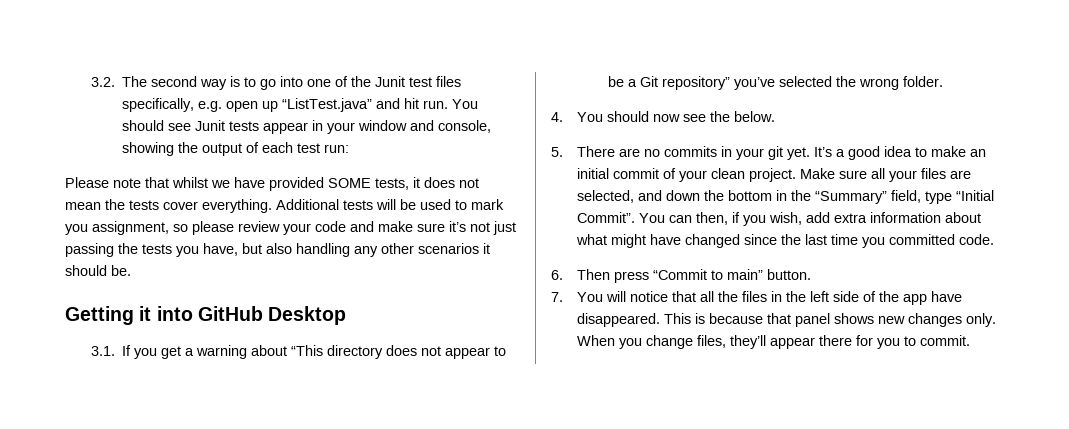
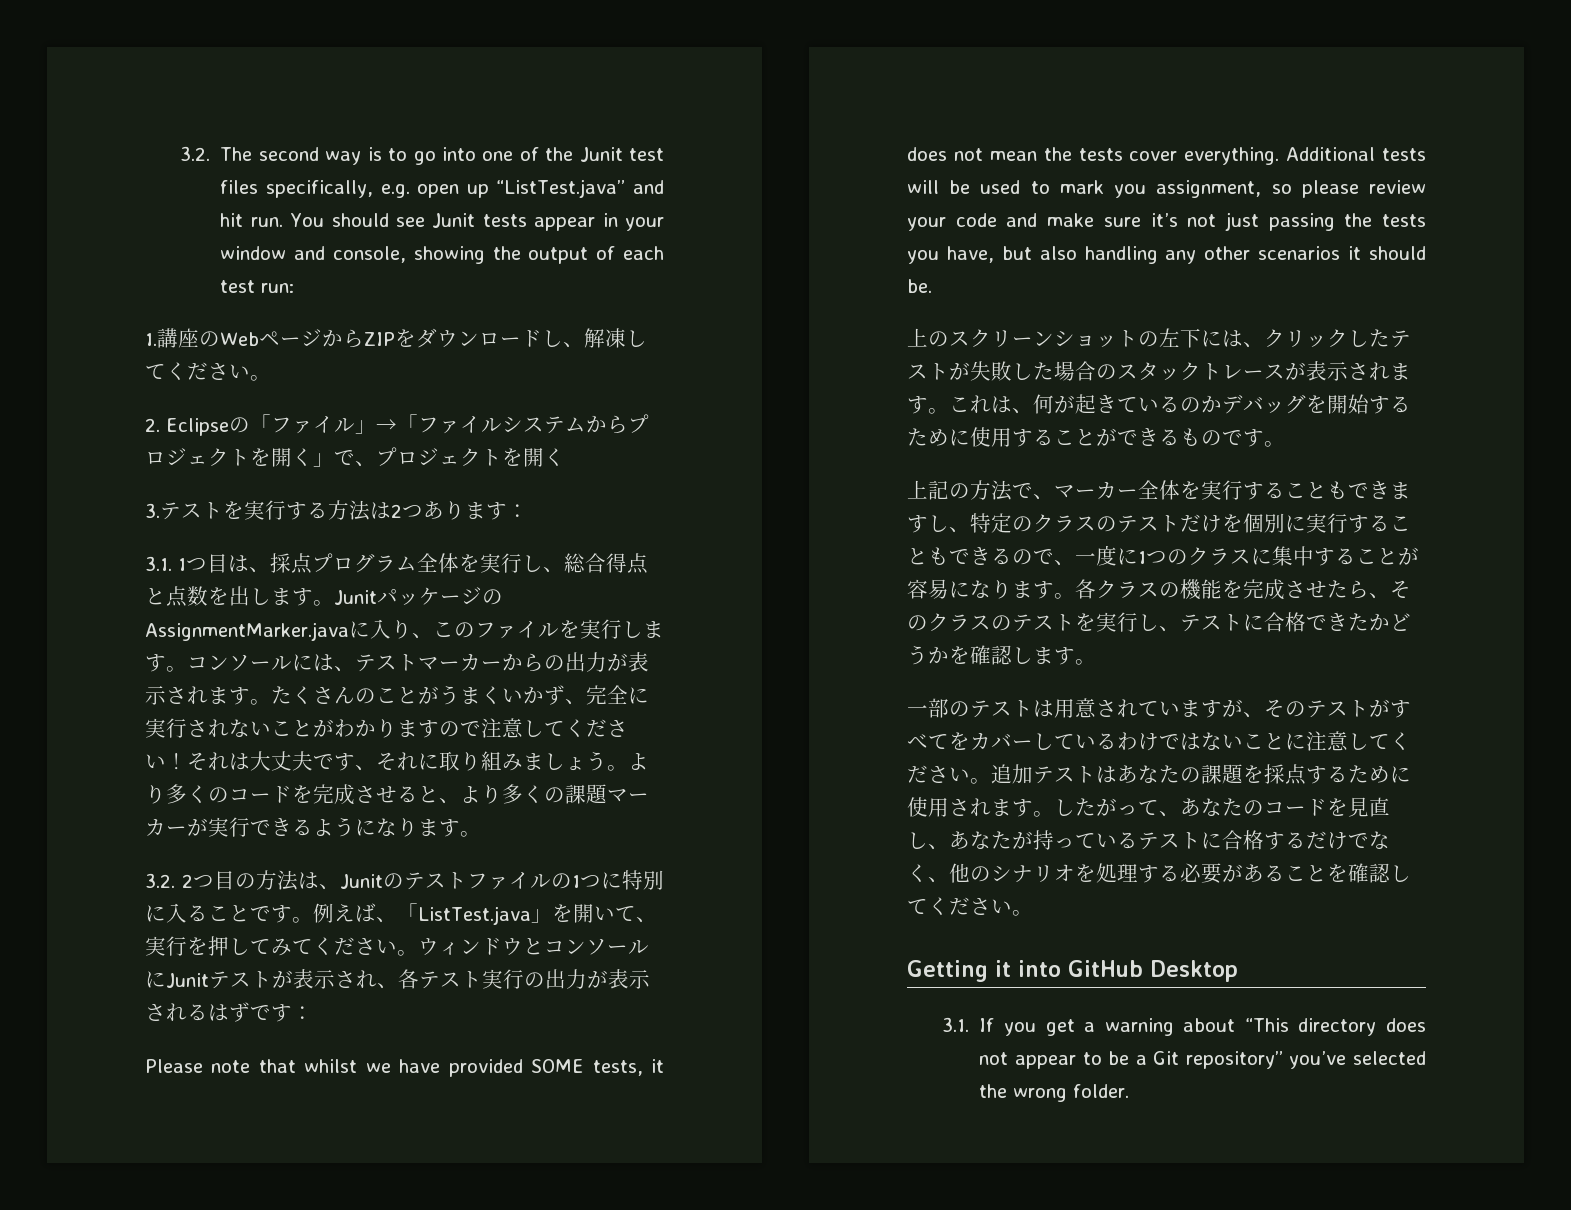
+ 1.講座のWebページからZIPをダウンロードし、解凍してください。
+ 2. Eclipseの「ファイル」→「ファイルシステムからプロジェクトを開く」で、プロジェクトを開く
+ 3.テストを実行する方法は2つあります：
+ 3.1. 1つ目は、採点プログラム全体を実行し、総合得点と点数を出します。JunitパッケージのAssignmentMarker.javaに入り、このファイルを実行します。コンソールには、テストマーカーからの出力が表示されます。たくさんのことがうまくいかず、完全に実行されないことがわかりますので注意してください！それは大丈夫です、それに取り組みましょう。より多くのコードを完成させると、より多くの課題マーカーが実行できるようになります。
+ 3.2. 2つ目の方法は、Junitのテストファイルの1つに特別に入ることです。例えば、「ListTest.java」を開いて、実行を押してみてください。ウィンドウとコンソールにJunitテストが表示され、各テスト実行の出力が表示されるはずです：
+ 上のスクリーンショットの左下には、クリックしたテストが失敗した場合のスタックトレースが表示されます。これは、何が起きているのかデバッグを開始するために使用することができるものです。
+ 上記の方法で、マーカー全体を実行することもできますし、特定のクラスのテストだけを個別に実行することもできるので、一度に1つのクラスに集中することが容易になります。各クラスの機能を完成させたら、そのクラスのテストを実行し、テストに合格できたかどうかを確認します。
+ 一部のテストは用意されていますが、そのテストがすべてをカバーしているわけではないことに注意してください。追加テストはあなたの課題を採点するために使用されます。したがって、あなたのコードを見直し、あなたが持っているテストに合格するだけでなく、他のシナリオを処理する必要があることを確認してください。
- 4. You should now see the below.
- 5. There are no commits in your git yet. It’s a good idea to make an initial commit of your clean project. Make sure all your files are selected, and down the bottom in the “Summary” field, type “Initial Commit”. You can then, if you wish, add extra information about what might have changed since the last time you committed code.
- 6. Then press “Commit to main” button.
- 7. You will notice that all the files in the left side of the app have disappeared. This is because that panel shows new changes only. When you change files, they’ll appear there for you to commit.

